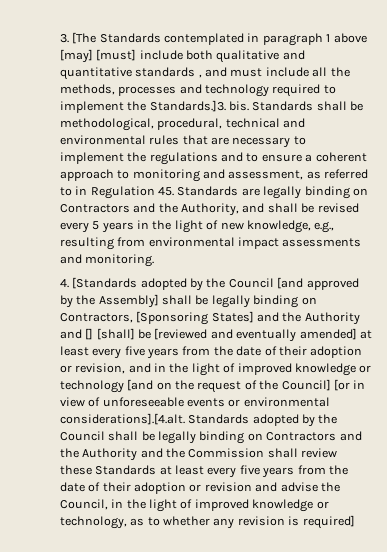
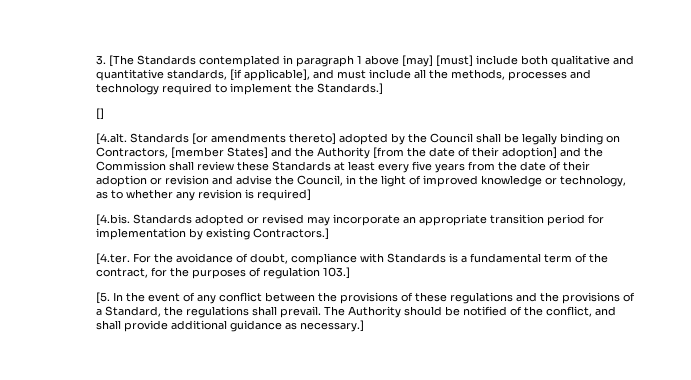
- 3. [The Standards contemplated in paragraph 1 above [may] [must] include both qualitative and quantitative standards , and must include all the methods, processes and technology required to implement the Standards.]3. bis. Standards shall be methodological, procedural, technical and environmental rules that are necessary to implement the regulations and to ensure a coherent approach to monitoring and assessment, as referred to in Regulation 45. Standards are legally binding on Contractors and the Authority, and shall be revised every 5 years in the light of new knowledge, e.g., resulting from environmental impact assessments and monitoring.
- 4. [Standards adopted by the Council [and approved by the Assembly] shall be legally binding on Contractors, [Sponsoring States] and the Authority and [] [shall] be [reviewed and eventually amended] at least every five years from the date of their adoption or revision, and in the light of improved knowledge or technology [and on the request of the Council] [or in view of unforeseeable events or environmental considerations].[4.alt. Standards adopted by the Council shall be legally binding on Contractors and the Authority and the Commission shall review these Standards at least every five years from the date of their adoption or revision and advise the Council, in the light of improved knowledge or technology, as to whether any revision is required]
+ 3. [The Standards contemplated in paragraph 1 above [may] [must] include both qualitative and quantitative standards, [if applicable], and must include all the methods, processes and technology required to implement the Standards.]
+ []
+ [4.alt. Standards [or amendments thereto] adopted by the Council shall be legally binding on Contractors, [member States] and the Authority [from the date of their adoption] and the Commission shall review these Standards at least every five years from the date of their adoption or revision and advise the Council, in the light of improved knowledge or technology, as to whether any revision is required]
+ [4.bis. Standards adopted or revised may incorporate an appropriate transition period for implementation by existing Contractors.]
+ [4.ter. For the avoidance of doubt, compliance with Standards is a fundamental term of the contract, for the purposes of regulation 103.]
+ [5. In the event of any conflict between the provisions of these regulations and the provisions of a Standard, the regulations shall prevail. The Authority should be notified of the conflict, and shall provide additional guidance as necessary.]

